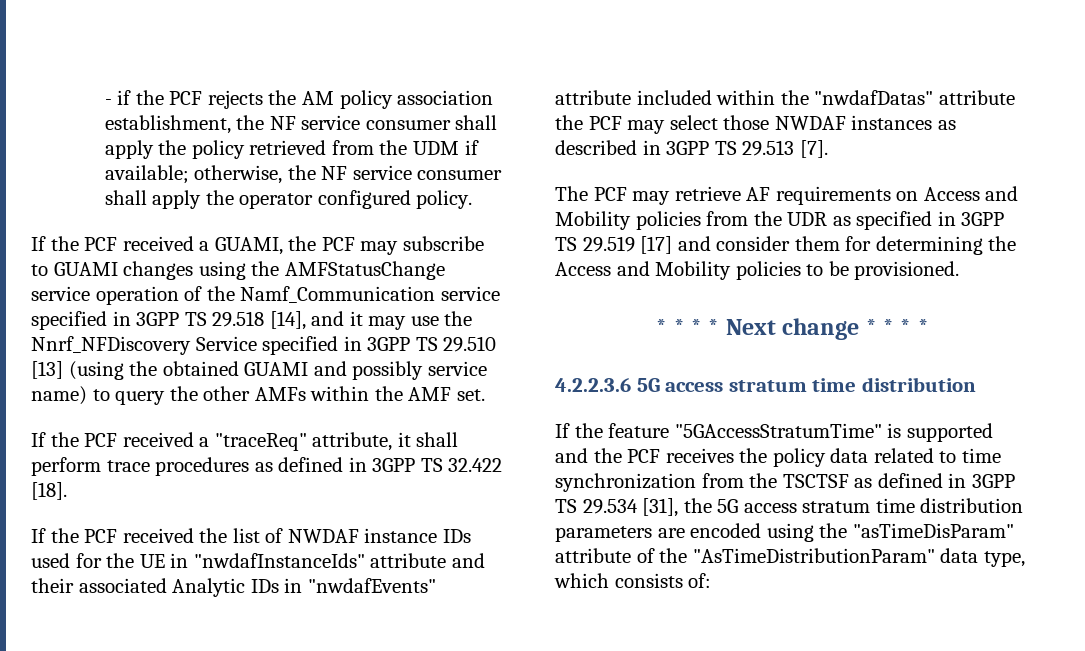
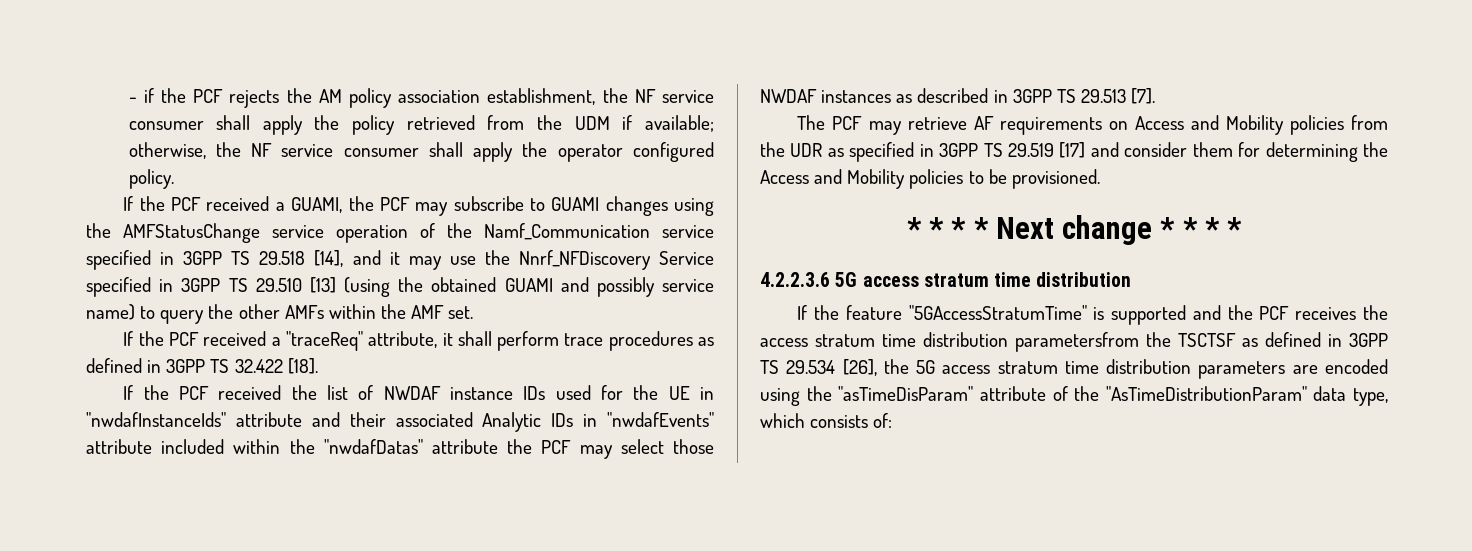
- If the feature "5GAccessStratumTime" is supported and the PCF receives the policy data related to time synchronization from the TSCTSF as defined in 3GPP TS 29.534 [31], the 5G access stratum time distribution parameters are encoded using the "asTimeDisParam" attribute of the "AsTimeDistributionParam" data type, which consists of:
+ If the feature "5GAccessStratumTime" is supported and the PCF receives the access stratum time distribution parametersfrom the TSCTSF as defined in 3GPP TS 29.534 [26], the 5G access stratum time distribution parameters are encoded using the "asTimeDisParam" attribute of the "AsTimeDistributionParam" data type, which consists of:

